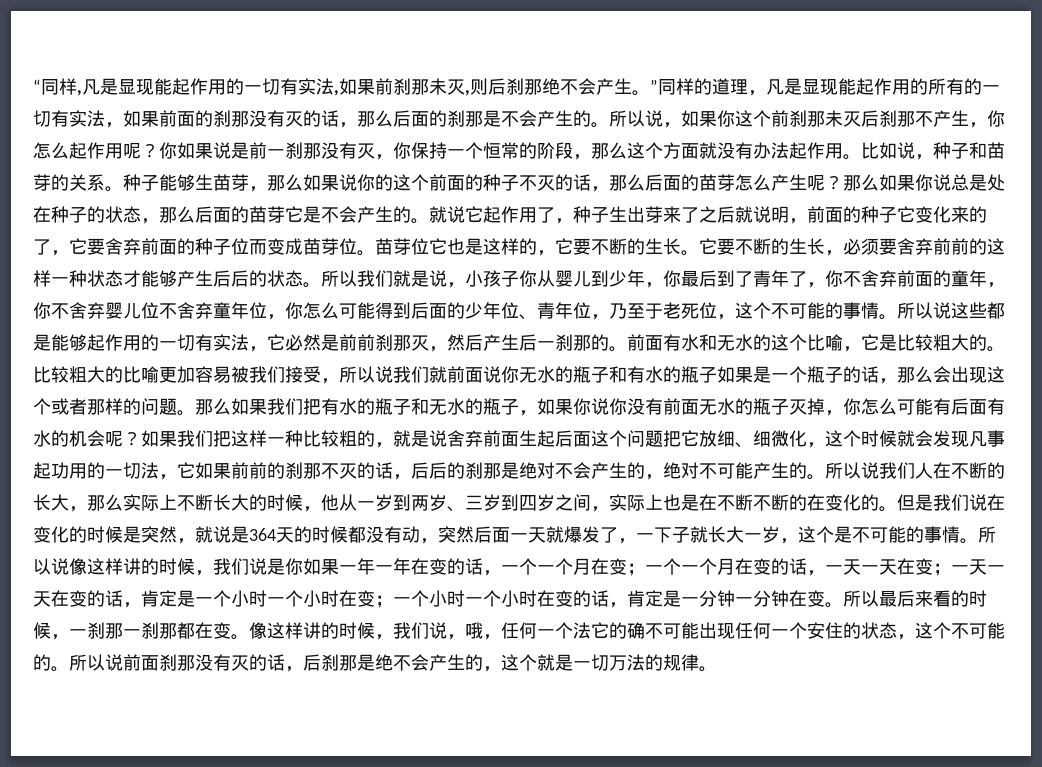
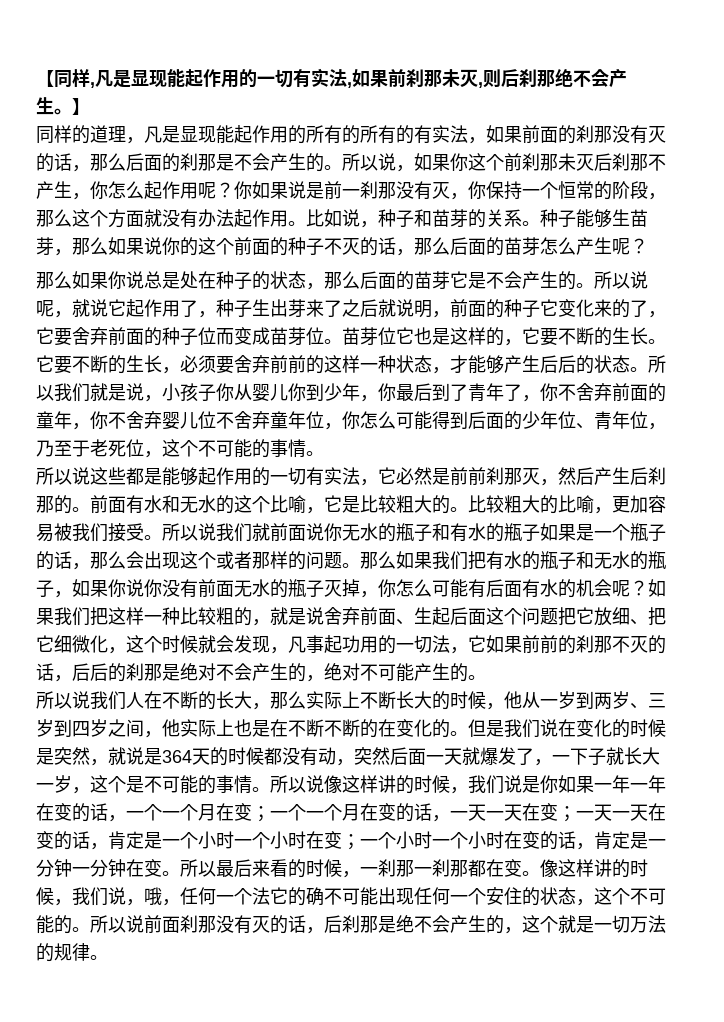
- “同样,凡是显现能起作用的一切有实法,如果前刹那未灭,则后刹那绝不会产生。”同样的道理，凡是显现能起作用的所有的一切有实法，如果前面的刹那没有灭的话，那么后面的刹那是不会产生的。
+ 【同样,凡是显现能起作用的一切有实法,如果前刹那未灭,则后刹那绝不会产生。】
+ 同样的道理，凡是显现能起作用的所有的所有的有实法，如果前面的刹那没有灭的话，那么后面的刹那是不会产生的。
- 种子能够生苗芽，那么如果说你的这个前面的种子不灭的话，那么后面的苗芽怎么产生呢？那么如果你说总是处在种子的状态，那么后面的苗芽它是不会产生的。
+ 种子能够生苗芽，那么如果说你的这个前面的种子不灭的话，那么后面的苗芽怎么产生呢？
+ 那么如果你说总是处在种子的状态，那么后面的苗芽它是不会产生的。
- 就说它起作用了，种子生出芽来了之后就说明，前面的种子它变化来的了，它要舍弃前面的种子位而变成苗芽位。
+ 所以说呢，就说它起作用了，种子生出芽来了之后就说明，前面的种子它变化来的了，它要舍弃前面的种子位而变成苗芽位。
- 它要不断的生长，必须要舍弃前前的这样一种状态才能够产生后后的状态。
+ 它要不断的生长，必须要舍弃前前的这样一种状态，才能够产生后后的状态。
- 所以我们就是说，小孩子你从婴儿到少年，你最后到了青年了，你不舍弃前面的童年，你不舍弃婴儿位不舍弃童年位，你怎么可能得到后面的少年位、青年位，乃至于老死位，这个不可能的事情。所以说这些都是能够起作用的一切有实法，它必然是前前刹那灭，然后产生后一刹那的。
+ 所以我们就是说，小孩子你从婴儿你到少年，你最后到了青年了，你不舍弃前面的童年，你不舍弃婴儿位不舍弃童年位，你怎么可能得到后面的少年位、青年位，乃至于老死位，这个不可能的事情。
+ 所以说这些都是能够起作用的一切有实法，它必然是前前刹那灭，然后产生后刹那的。
- 比较粗大的比喻更加容易被我们接受，所以说我们就前面说你无水的瓶子和有水的瓶子如果是一个瓶子的话，那么会出现这个或者那样的问题。
+ 比较粗大的比喻，更加容易被我们接受。所以说我们就前面说你无水的瓶子和有水的瓶子如果是一个瓶子的话，那么会出现这个或者那样的问题。
- 如果我们把这样一种比较粗的，就是说舍弃前面生起后面这个问题把它放细、细微化，这个时候就会发现凡事起功用的一切法，它如果前前的刹那不灭的话，后后的刹那是绝对不会产生的，绝对不可能产生的。所以说我们人在不断的长大，那么实际上不断长大的时候，他从一岁到两岁、三岁到四岁之间，实际上也是在不断不断的在变化的。
+ 如果我们把这样一种比较粗的，就是说舍弃前面、生起后面这个问题把它放细、把它细微化，这个时候就会发现，凡事起功用的一切法，它如果前前的刹那不灭的话，后后的刹那是绝对不会产生的，绝对不可能产生的。
+ 所以说我们人在不断的长大，那么实际上不断长大的时候，他从一岁到两岁、三岁到四岁之间，他实际上也是在不断不断的在变化的。

